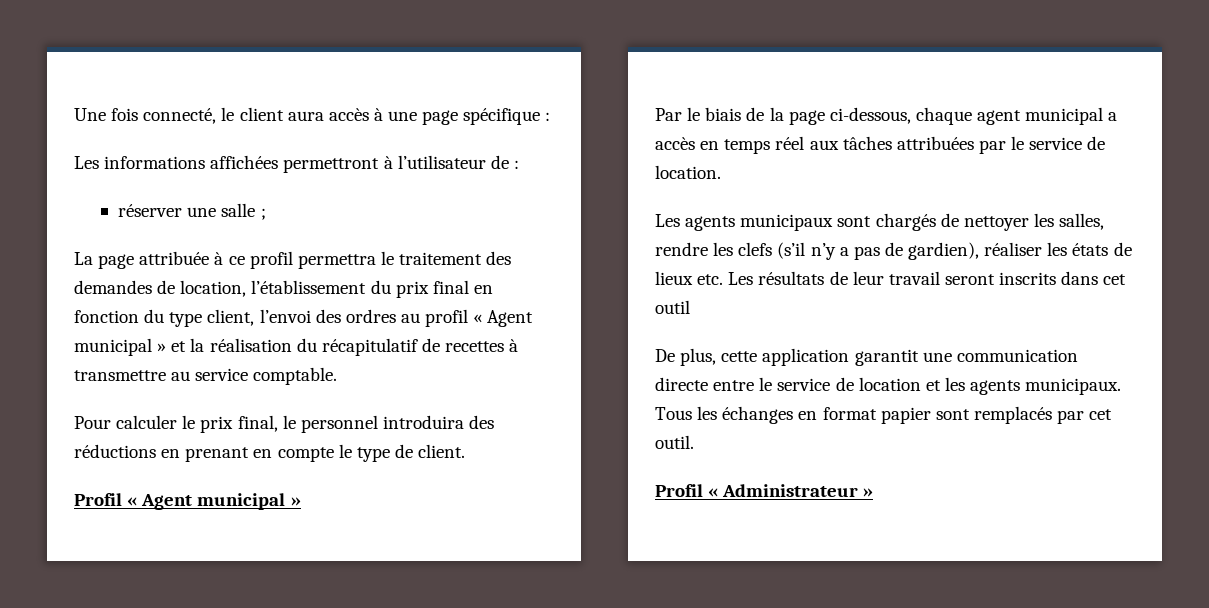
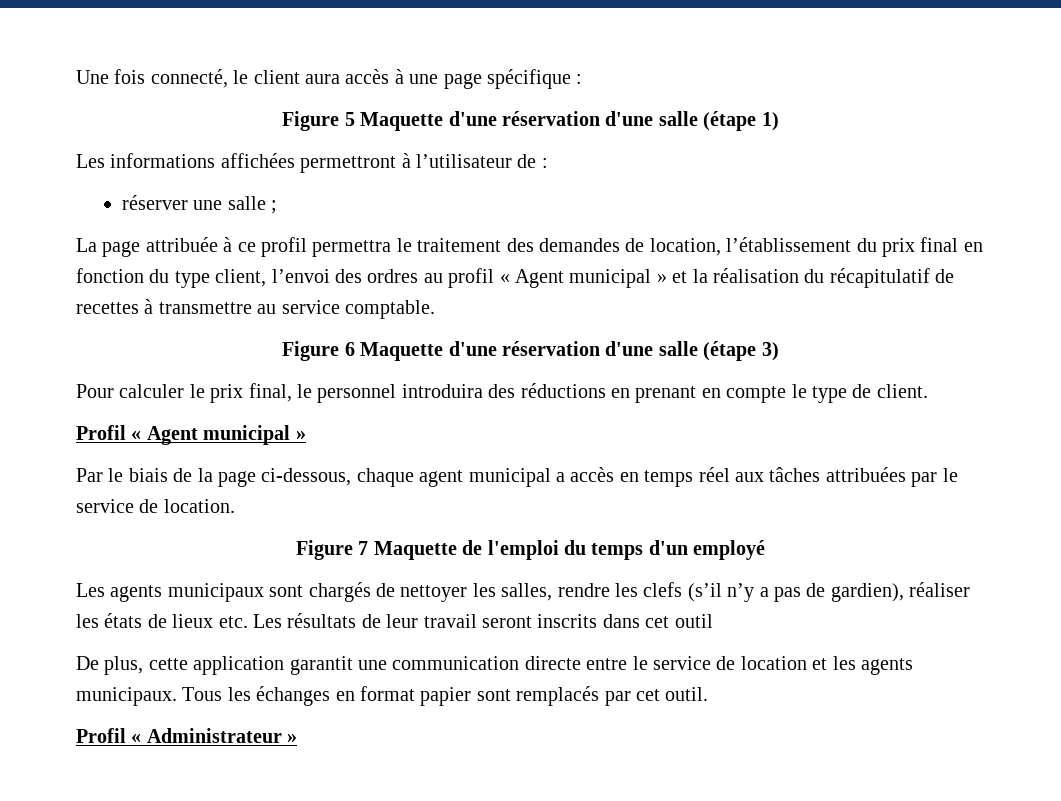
+ Figure 5 Maquette d'une réservation d'une salle (étape 1)
+ Figure 6 Maquette d'une réservation d'une salle (étape 3)
+ Figure 7 Maquette de l'emploi du temps d'un employé

